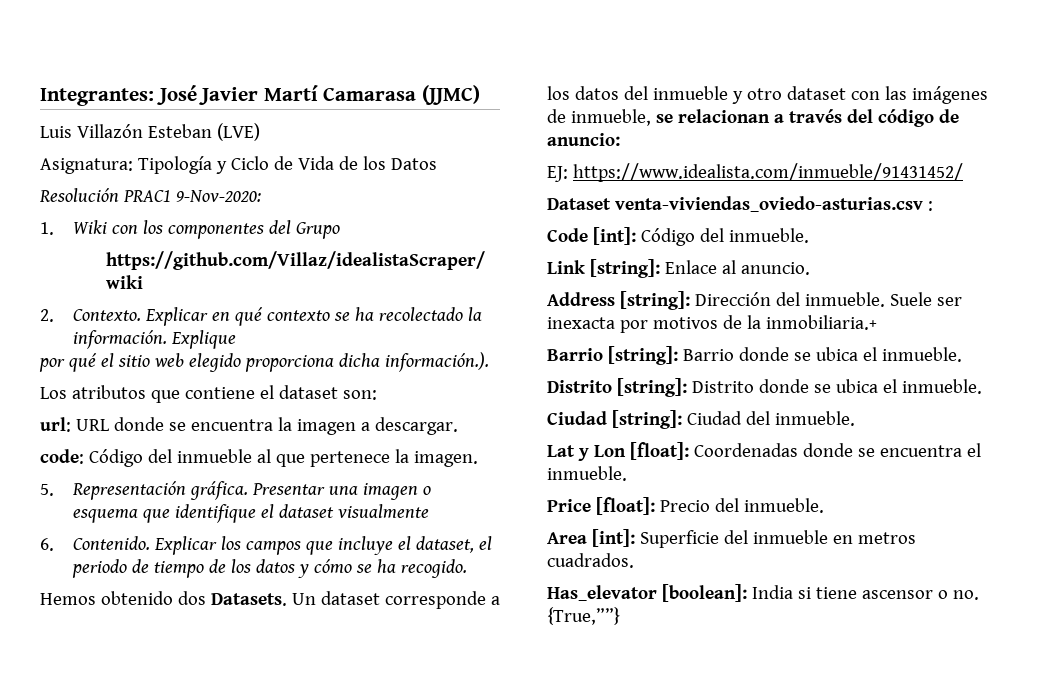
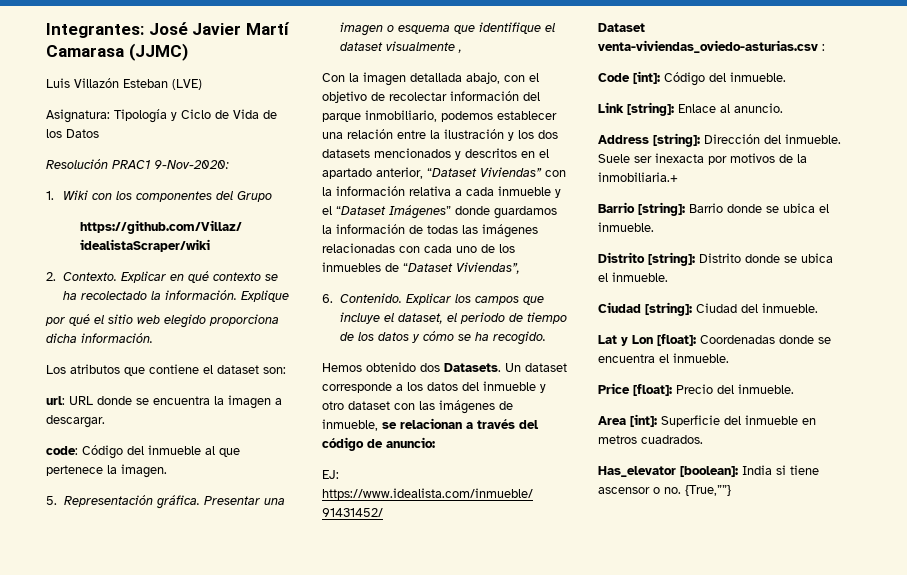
- por qué el sitio web elegido proporciona dicha información.).
+ por qué el sitio web elegido proporciona dicha información.
- Presentar una imagen o esquema que identifique el dataset visualmente
+ Presentar una imagen o esquema que identifique el dataset visualmente ,
+ Con la imagen detallada abajo, con el objetivo de recolectar información del parque inmobiliario, podemos establecer una relación entre la ilustración y los dos datasets mencionados y descritos en el apartado anterior, “Dataset Viviendas” con la información relativa a cada inmueble y el “Dataset Imágenes” donde guardamos la información de todas las imágenes relacionadas con cada uno de los inmuebles de “Dataset Viviendas”,

